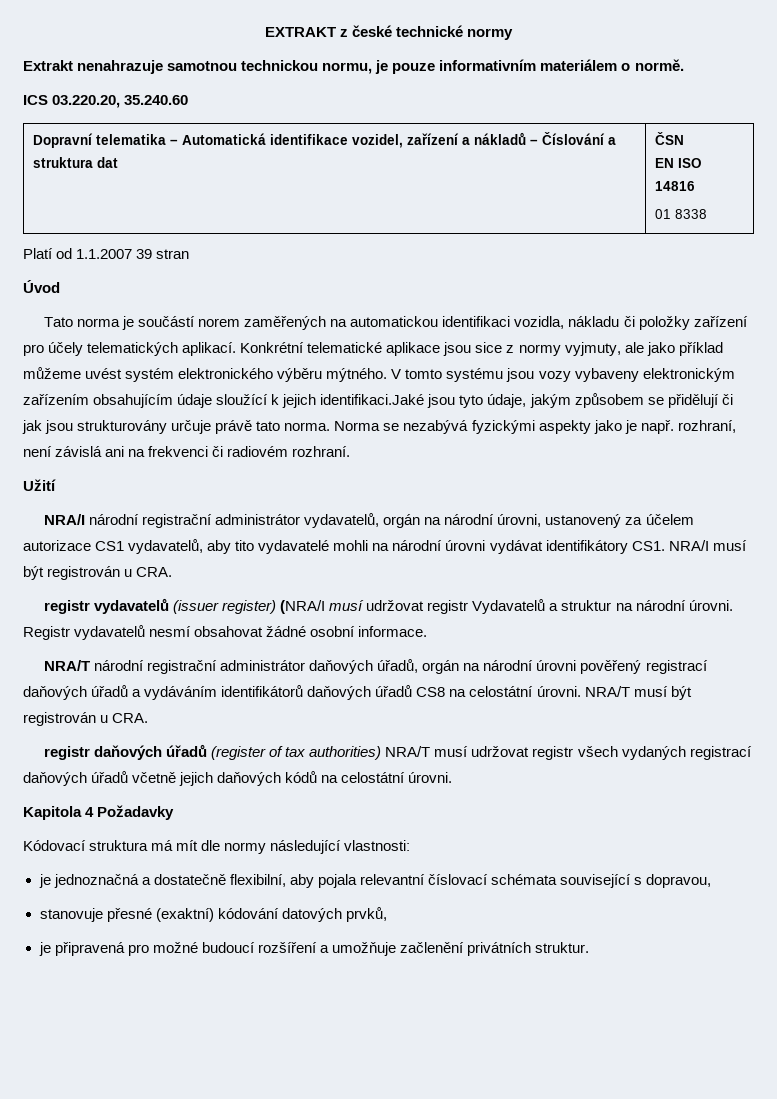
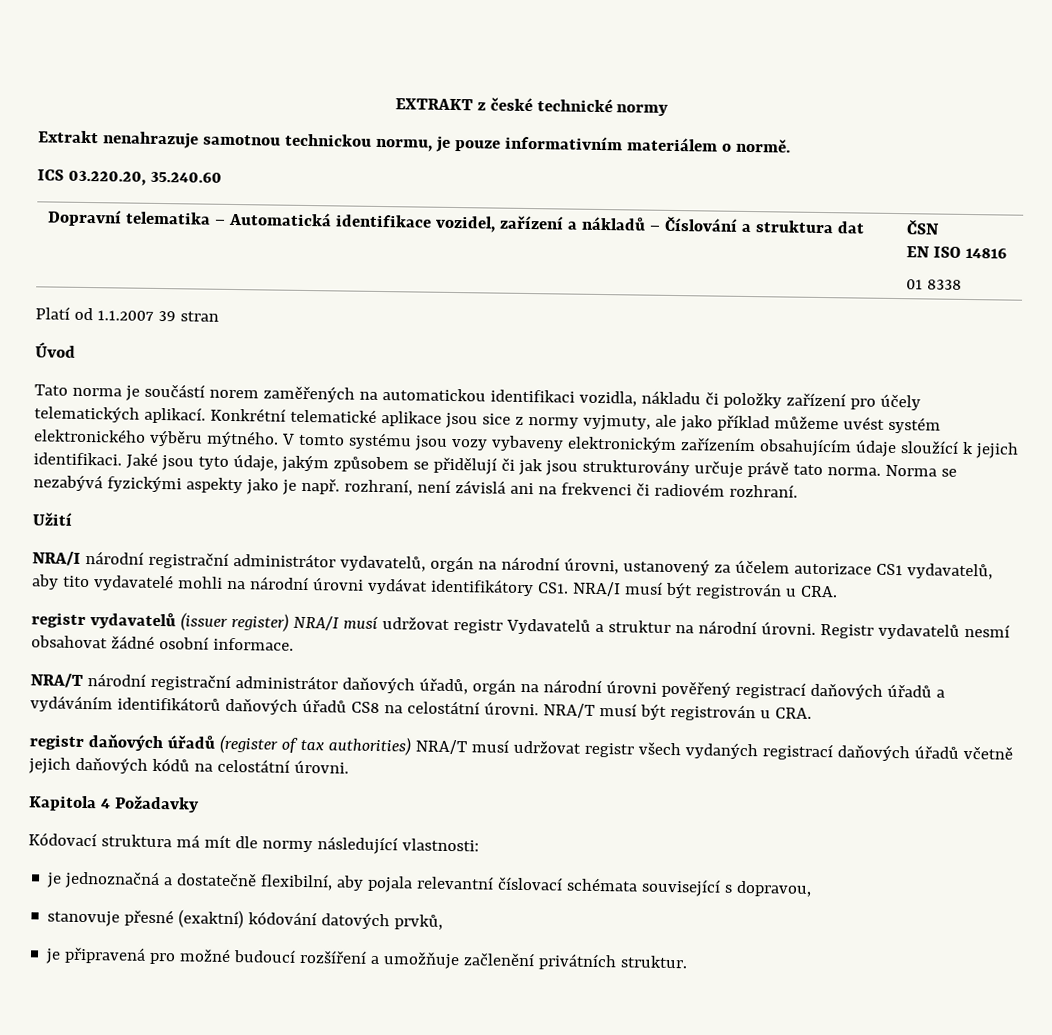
- V tomto systému jsou vozy vybaveny elektronickým zařízením obsahujícím údaje sloužící k jejich identifikaci.Jaké jsou tyto údaje, jakým způsobem se přidělují či jak jsou strukturovány určuje právě tato norma.
+ V tomto systému jsou vozy vybaveny elektronickým zařízením obsahujícím údaje sloužící k jejich identifikaci. Jaké jsou tyto údaje, jakým způsobem se přidělují či jak jsou strukturovány určuje právě tato norma.
- registr vydavatelů (issuer register) (NRA/I musí udržovat registr Vydavatelů a struktur na národní úrovni.
+ registr vydavatelů (issuer register) NRA/I musí udržovat registr Vydavatelů a struktur na národní úrovni.

